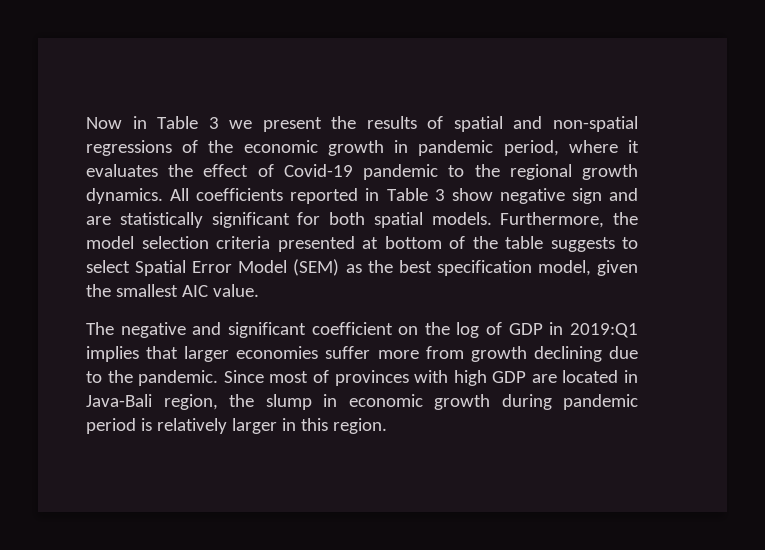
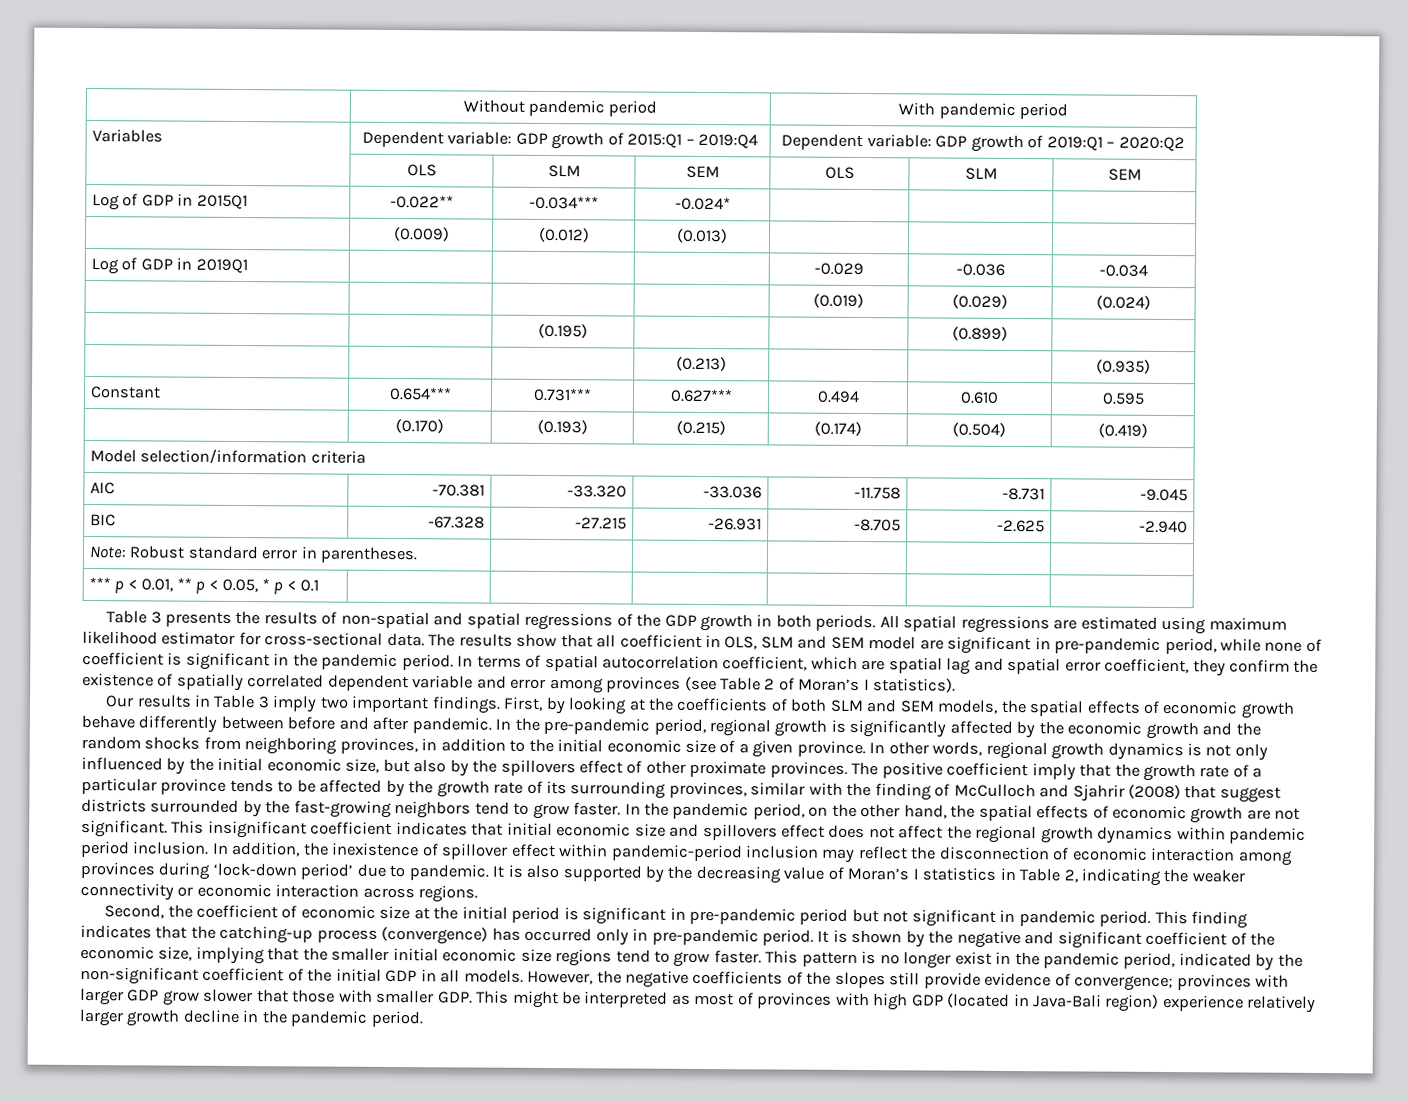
- Now in Table 3 we present the results of spatial and non-spatial regressions of the economic growth in pandemic period, where it evaluates the effect of Covid-19 pandemic to the regional growth dynamics. All coefficients reported in Table 3 show negative sign and are statistically significant for both spatial models. Furthermore, the model selection criteria presented at bottom of the table suggests to select Spatial Error Model (SEM) as the best specification model, given the smallest AIC value.
- The negative and significant coefficient on the log of GDP in 2019:Q1 implies that larger economies suffer more from growth declining due to the pandemic. Since most of provinces with high GDP are located in Java-Bali region, the slump in economic growth during pandemic period is relatively larger in this region.
+ | Without pandemic period | With pandemic period
+ Variables | Dependent variable: GDP growth of 2015:Q1 – 2019:Q4 | Dependent variable: GDP growth of 2019:Q1 – 2020:Q2
+ | OLS | SLM | SEM | OLS | SLM | SEM
+ Log of GDP in 2015Q1 | -0.022** | -0.034*** | -0.024* | | |
+ | (0.009) | (0.012) | (0.013) | | |
+ Log of GDP in 2019Q1 | | | | -0.029 | -0.036 | -0.034
+ | | | | (0.019) | (0.029) | (0.024)
+ | | (0.195) | | | (0.899) |
+ | | | (0.213) | | | (0.935)
+ Constant | 0.654*** | 0.731*** | 0.627*** | 0.494 | 0.610 | 0.595
+ | (0.170) | (0.193) | (0.215) | (0.174) | (0.504) | (0.419)
+ Model selection/information criteria
+ AIC | -70.381 | -33.320 | -33.036 | -11.758 | -8.731 | -9.045
+ BIC | -67.328 | -27.215 | -26.931 | -8.705 | -2.625 | -2.940
+ Note: Robust standard error in parentheses. | | | | |
+ *** p < 0.01, ** p < 0.05, * p < 0.1 | | | | | |
+ Table 3 presents the results of non-spatial and spatial regressions of the GDP growth in both periods. All spatial regressions are estimated using maximum likelihood estimator for cross-sectional data. The results show that all coefficient in OLS, SLM and SEM model are significant in pre-pandemic period, while none of coefficient is significant in the pandemic period. In terms of spatial autocorrelation coefficient, which are spatial lag and spatial error coefficient, they confirm the existence of spatially correlated dependent variable and error among provinces (see Table 2 of Moran’s I statistics).
+ Our results in Table 3 imply two important findings. First, by looking at the coefficients of both SLM and SEM models, the spatial effects of economic growth behave differently between before and after pandemic. In the pre-pandemic period, regional growth is significantly affected by the economic growth and the random shocks from neighboring provinces, in addition to the initial economic size of a given province. In other words, regional growth dynamics is not only influenced by the initial economic size, but also by the spillovers effect of other proximate provinces. The positive coefficient imply that the growth rate of a particular province tends to be affected by the growth rate of its surrounding provinces, similar with the finding of McCulloch and Sjahrir (2008) that suggest districts surrounded by the fast-growing neighbors tend to grow faster. In the pandemic period, on the other hand, the spatial effects of economic growth are not significant. This insignificant coefficient indicates that initial economic size and spillovers effect does not affect the regional growth dynamics within pandemic period inclusion. In addition, the inexistence of spillover effect within pandemic-period inclusion may reflect the disconnection of economic interaction among provinces during ‘lock-down period’ due to pandemic. It is also supported by the decreasing value of Moran’s I statistics in Table 2, indicating the weaker connectivity or economic interaction across regions.
+ Second, the coefficient of economic size at the initial period is significant in pre-pandemic period but not significant in pandemic period. This finding indicates that the catching-up process (convergence) has occurred only in pre-pandemic period. It is shown by the negative and significant coefficient of the economic size, implying that the smaller initial economic size regions tend to grow faster. This pattern is no longer exist in the pandemic period, indicated by the non-significant coefficient of the initial GDP in all models. However, the negative coefficients of the slopes still provide evidence of convergence; provinces with larger GDP grow slower that those with smaller GDP. This might be interpreted as most of provinces with high GDP (located in Java-Bali region) experience relatively larger growth decline in the pandemic period.

